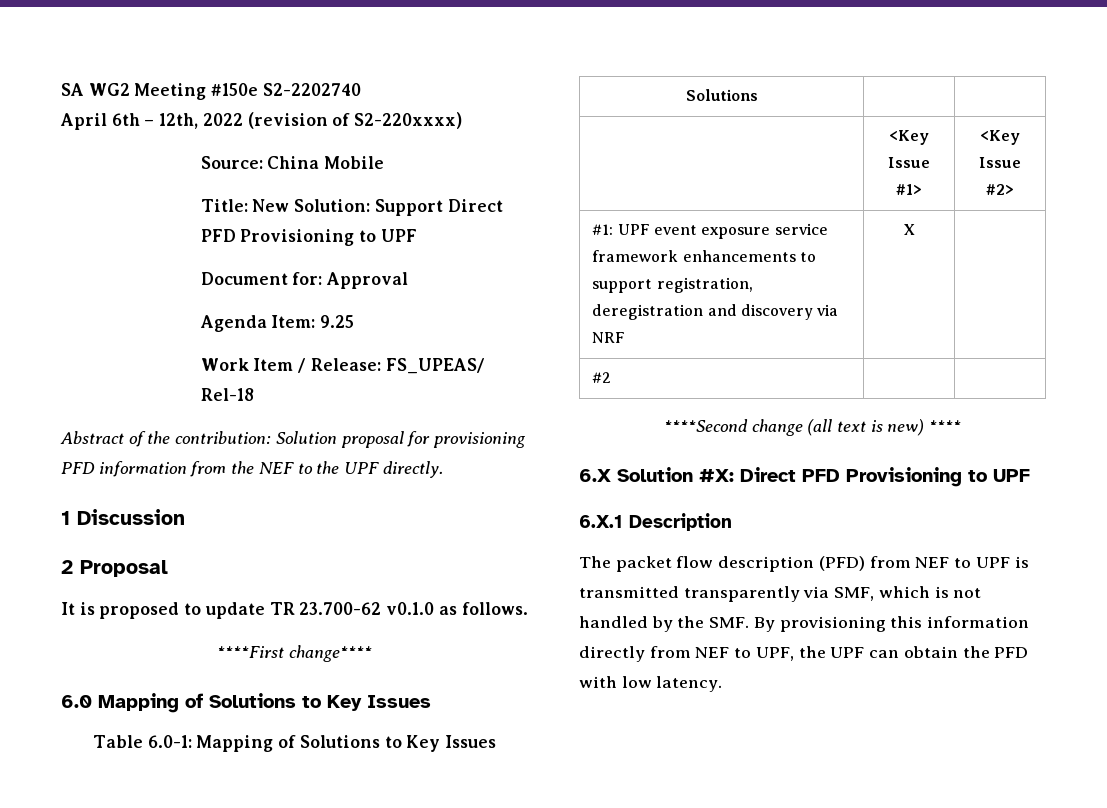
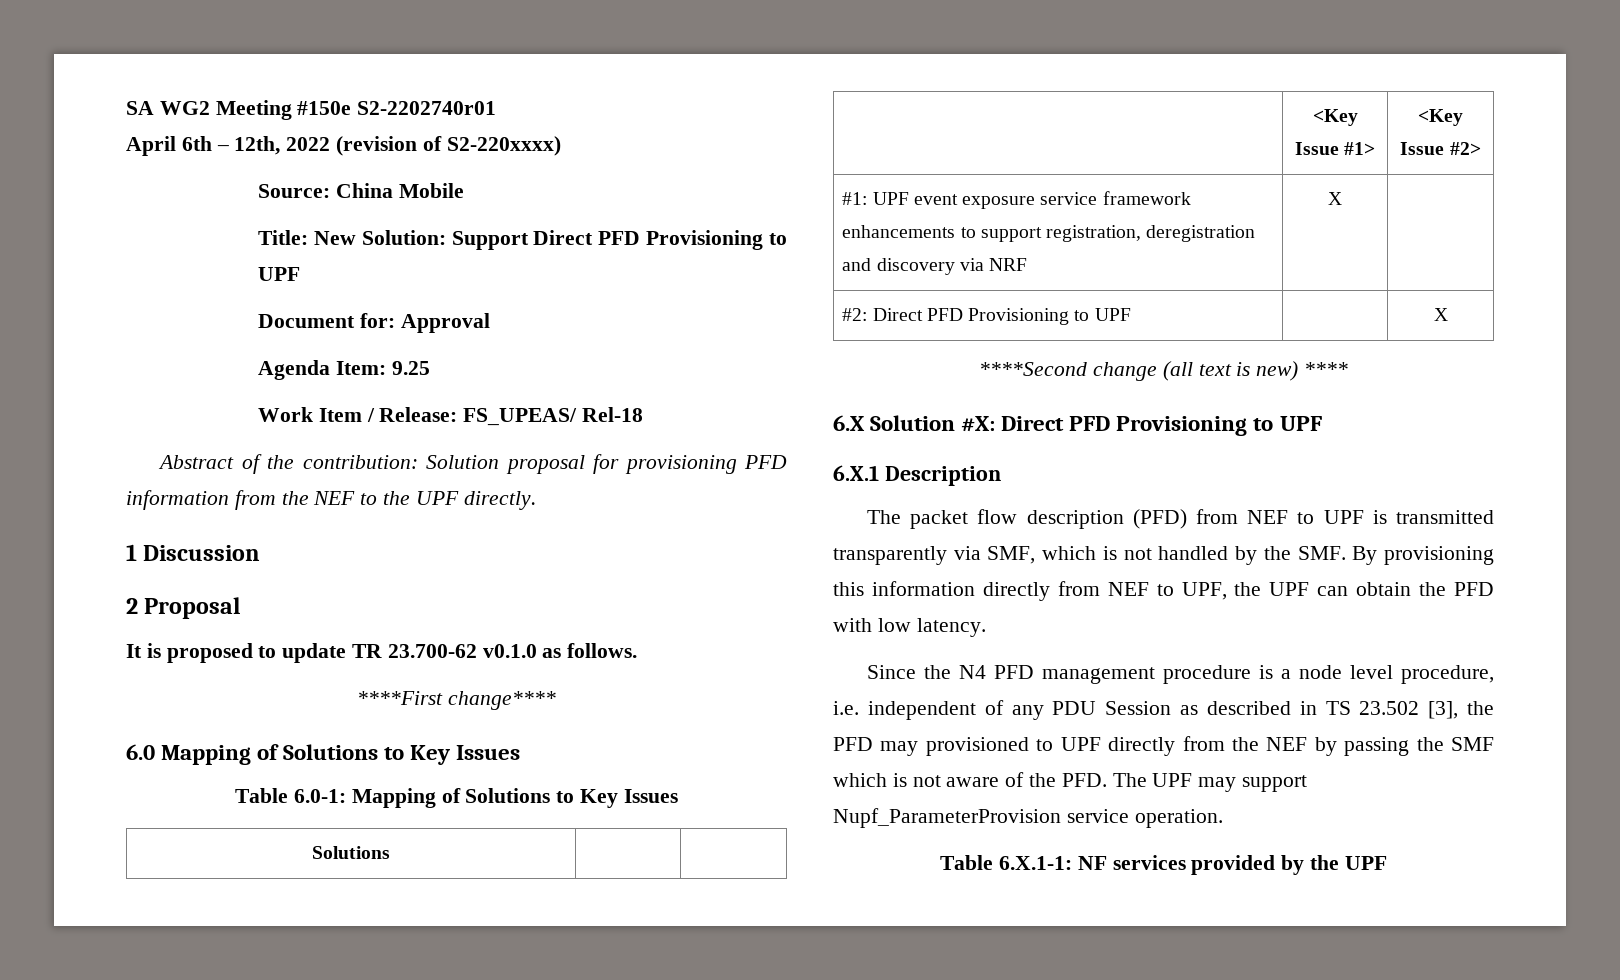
- SA WG2 Meeting #150e S2-2202740
+ SA WG2 Meeting #150e S2-2202740r01
- #2 | |
+ #2: Direct PFD Provisioning to UPF | | X
+ Since the N4 PFD management procedure is a node level procedure, i.e. independent of any PDU Session as described in TS 23.502 [3], the PFD may provisioned to UPF directly from the NEF by passing the SMF which is not aware of the PFD. The UPF may support Nupf_ParameterProvision service operation.
+ Table 6.X.1-1: NF services provided by the UPF

